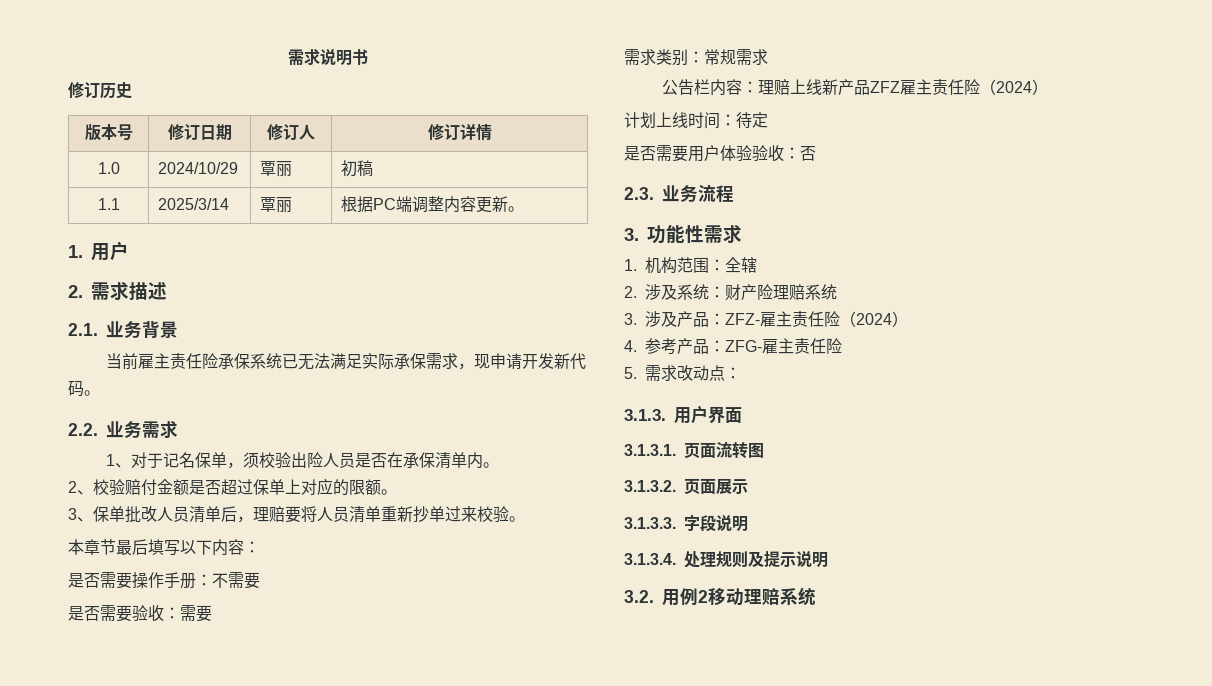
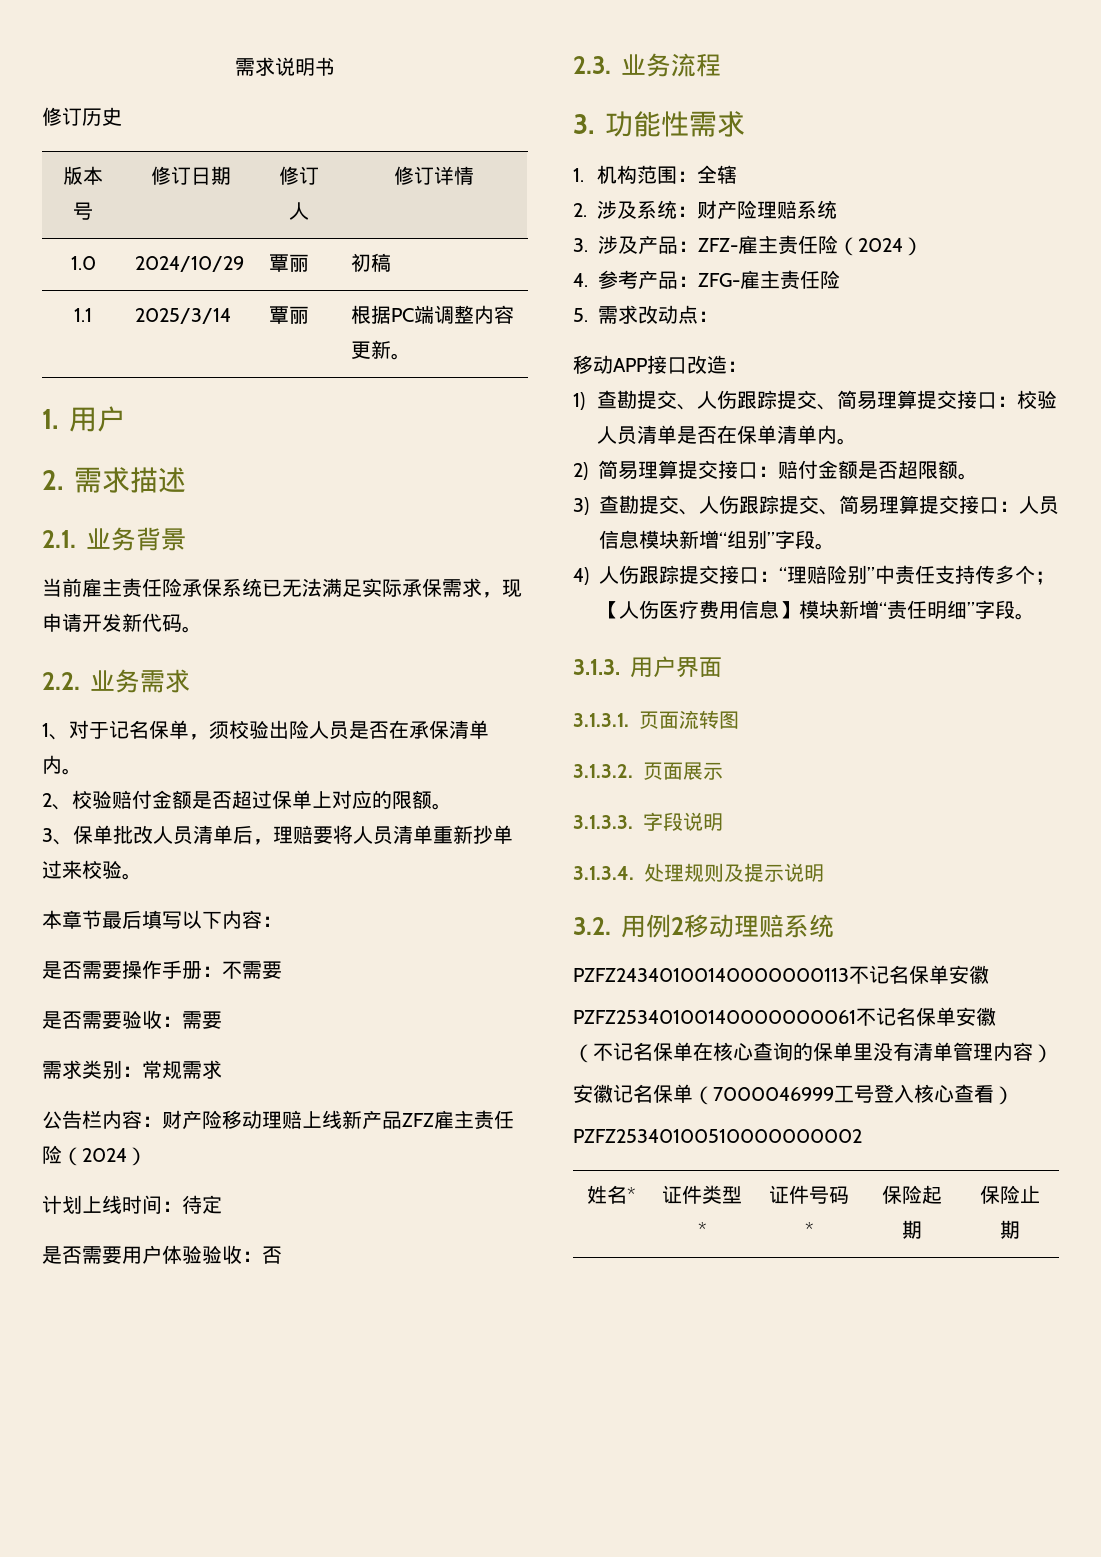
- 公告栏内容：理赔上线新产品ZFZ雇主责任险（2024）
+ 公告栏内容：财产险移动理赔上线新产品ZFZ雇主责任险（2024）
+ 移动APP接口改造：
+ 1)查勘提交、人伤跟踪提交、简易理算提交接口：校验人员清单是否在保单清单内。
+ 2)简易理算提交接口：赔付金额是否超限额。
+ 3)查勘提交、人伤跟踪提交、简易理算提交接口：人员信息模块新增“组别”字段。
+ 4)人伤跟踪提交接口：“理赔险别”中责任支持传多个；【人伤医疗费用信息】模块新增“责任明细”字段。
+ PZFZ24340100140000000113不记名保单安徽
+ PZFZ25340100140000000061不记名保单安徽
+ （不记名保单在核心查询的保单里没有清单管理内容）
+ 安徽记名保单（7000046999工号登入核心查看）
+ PZFZ25340100510000000002
+ 姓名* | 证件类型* | 证件号码* | 保险起期 | 保险止期

